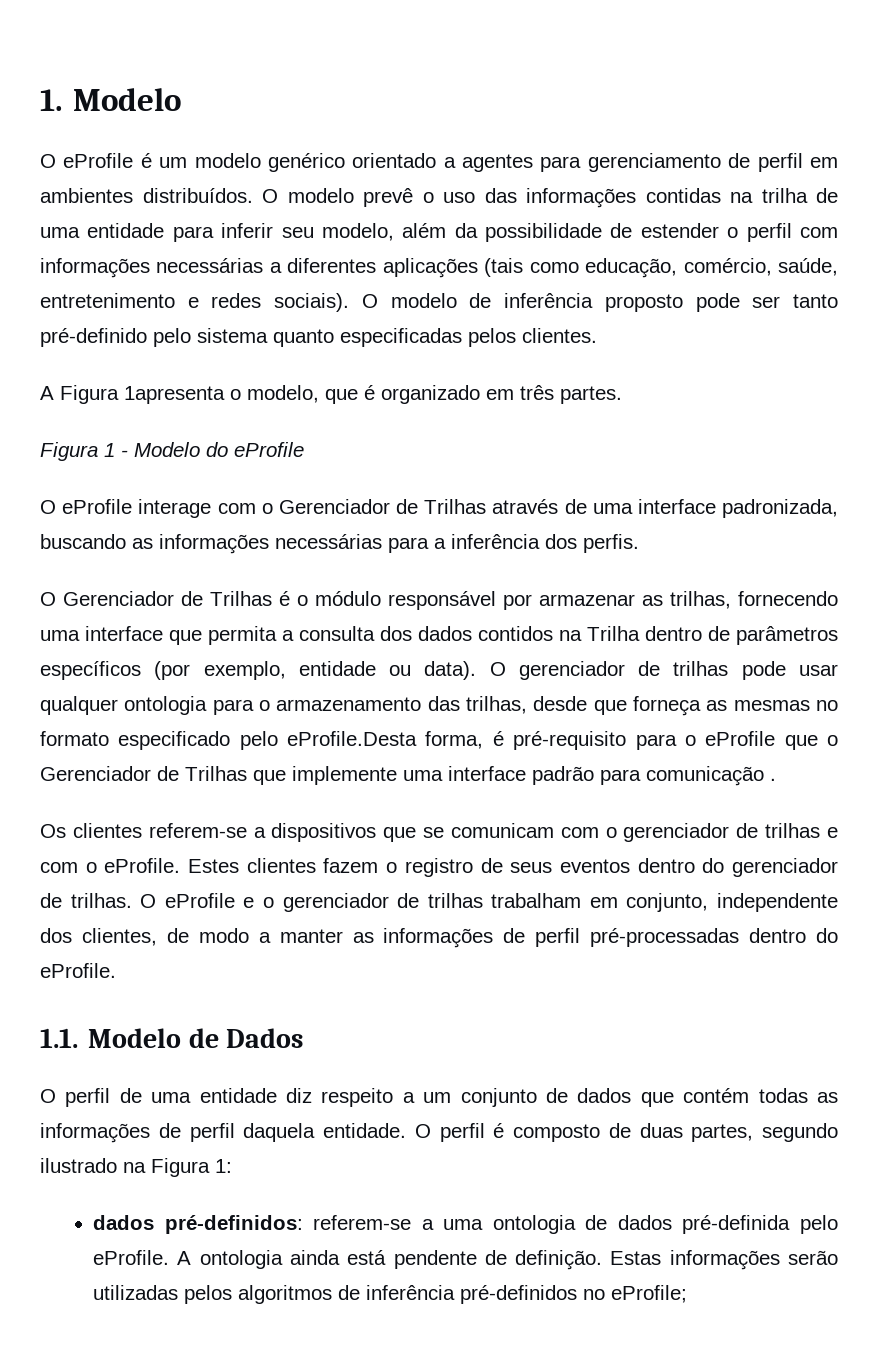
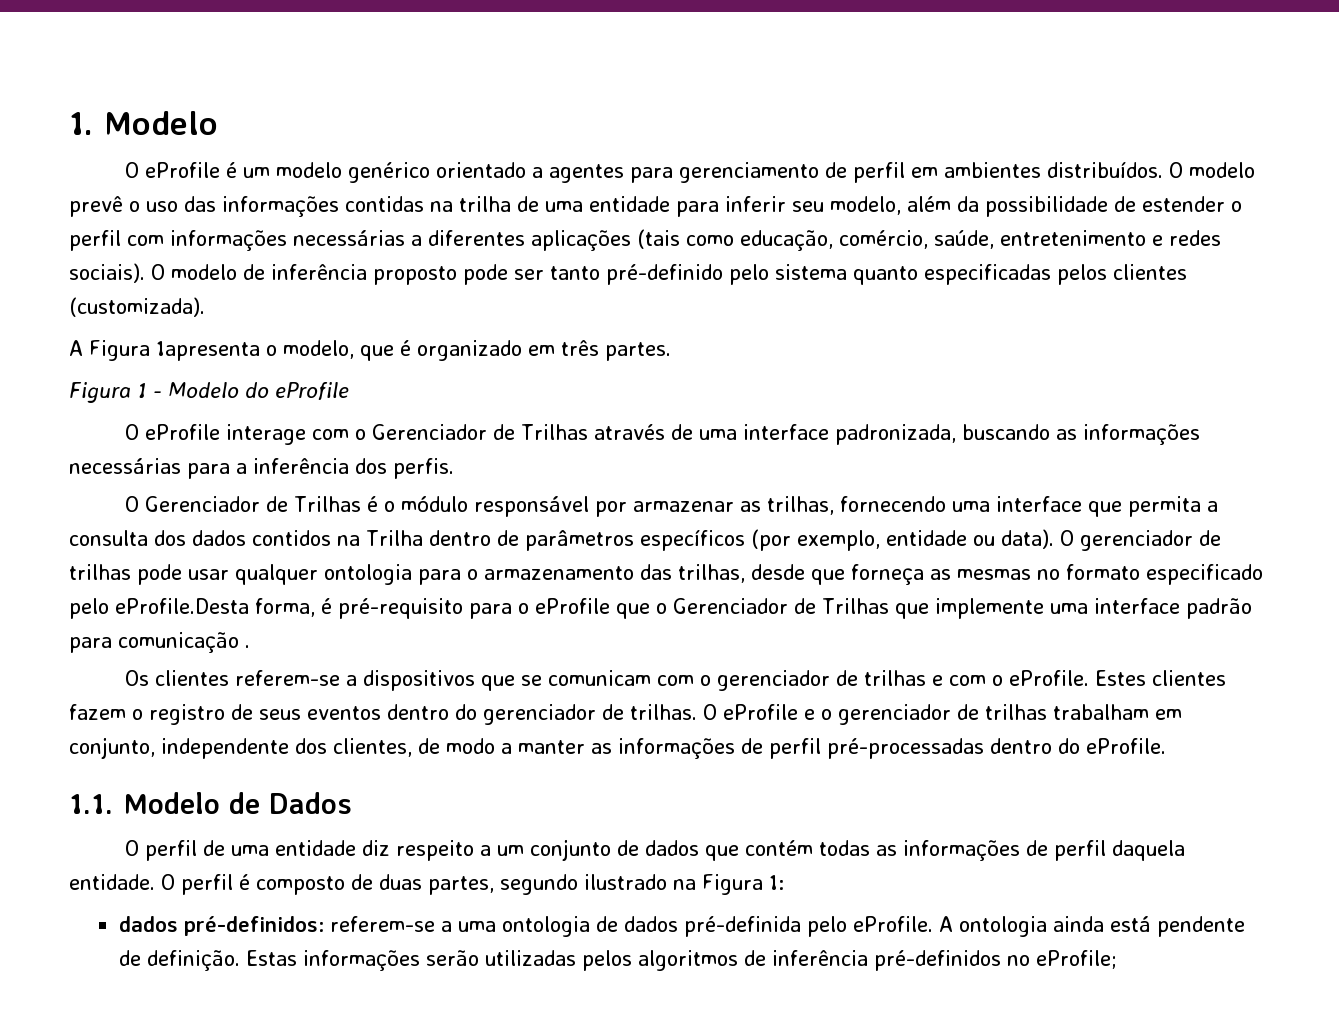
- O modelo de inferência proposto pode ser tanto pré-definido pelo sistema quanto especificadas pelos clientes.
+ O modelo de inferência proposto pode ser tanto pré-definido pelo sistema quanto especificadas pelos clientes (customizada).

